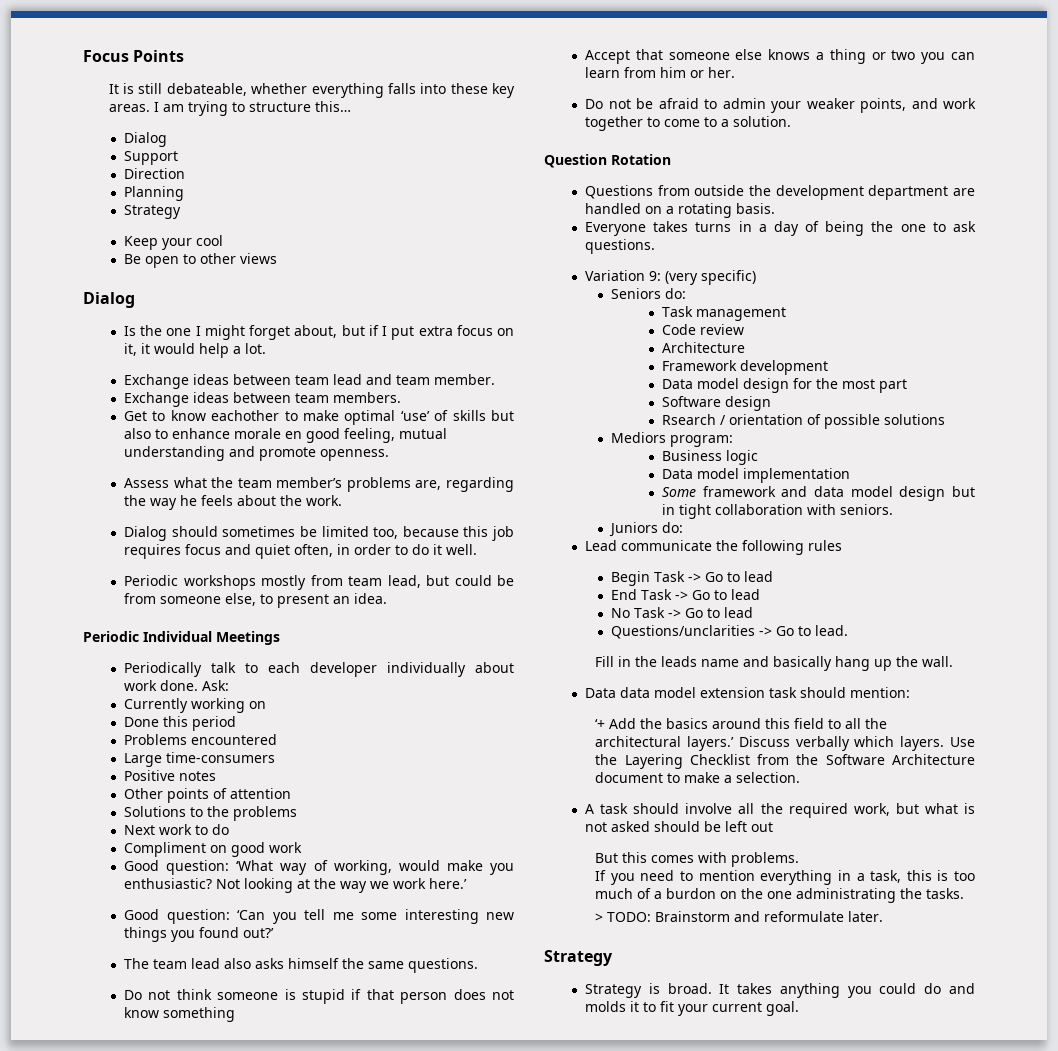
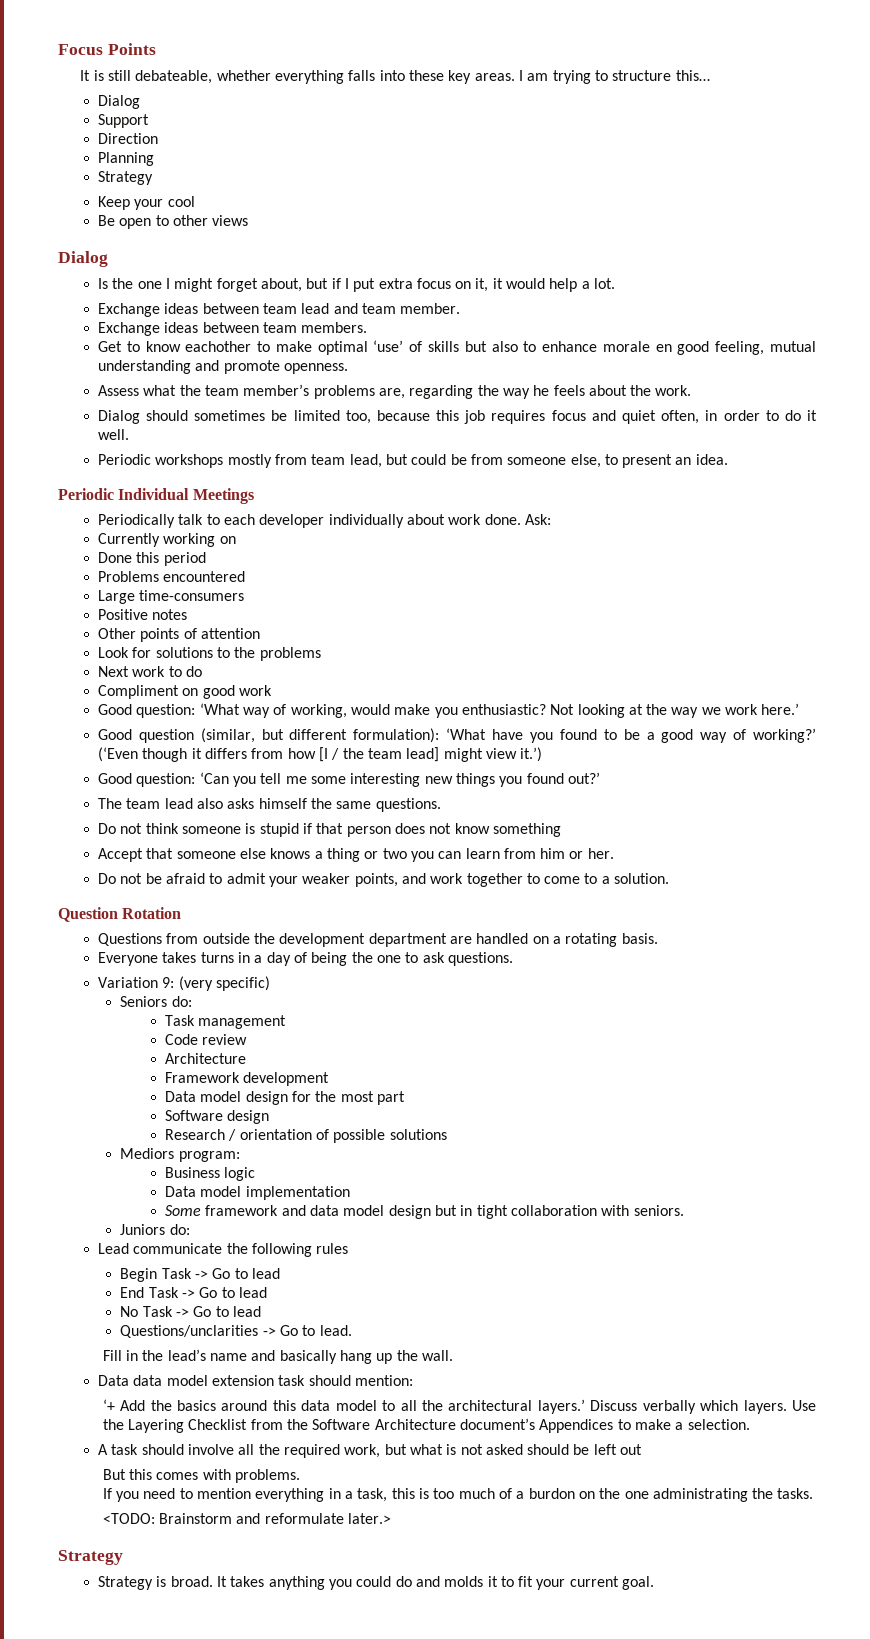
- Solutions to the problems
+ Look for solutions to the problems
+ Good question (similar, but different formulation): ‘What have you found to be a good way of working?’ (‘Even though it differs from how [I / the team lead] might view it.’)
- Do not be afraid to admin your weaker points, and work together to come to a solution.
+ Do not be afraid to admit your weaker points, and work together to come to a solution.
- Rsearch / orientation of possible solutions
+ Research / orientation of possible solutions
- Fill in the leads name and basically hang up the wall.
+ Fill in the lead’s name and basically hang up the wall.
- ‘+ Add the basics around this field to all the architectural layers.’
+ ‘+ Add the basics around this data model to all the architectural layers.’
- Use the Layering Checklist from the Software Architecture document to make a selection.
+ Use the Layering Checklist from the Software Architecture document’s Appendices to make a selection.
- > TODO: Brainstorm and reformulate later.
+ <TODO: Brainstorm and reformulate later.>

